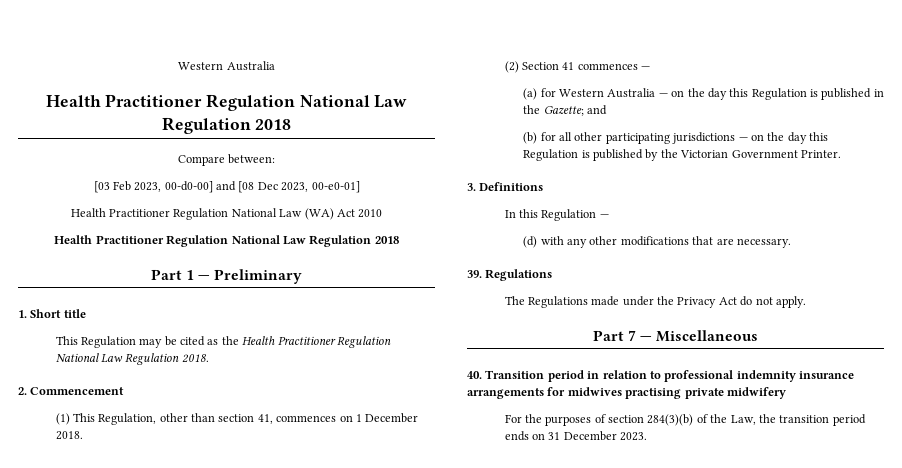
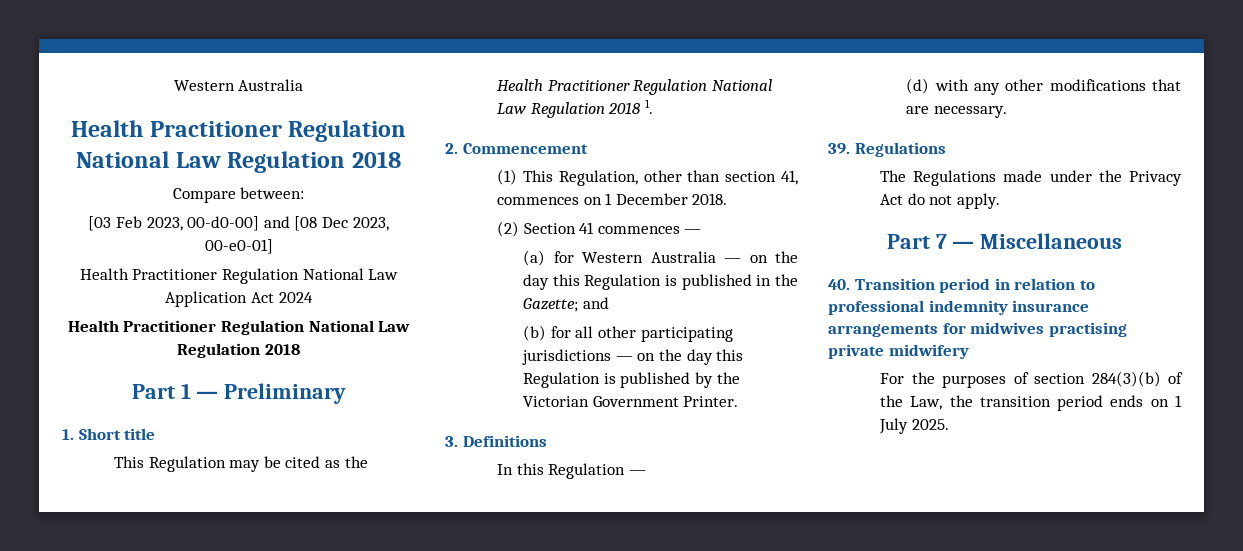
- Health Practitioner Regulation National Law (WA) Act 2010
+ Health Practitioner Regulation National Law Application Act 2024
- This Regulation may be cited as the Health Practitioner Regulation National Law Regulation 2018.
+ This Regulation may be cited as the Health Practitioner Regulation National Law Regulation 2018 1.
- For the purposes of section 284(3)(b) of the Law, the transition period ends on 31 December 2023.
+ For the purposes of section 284(3)(b) of the Law, the transition period ends on 1 July 2025.

